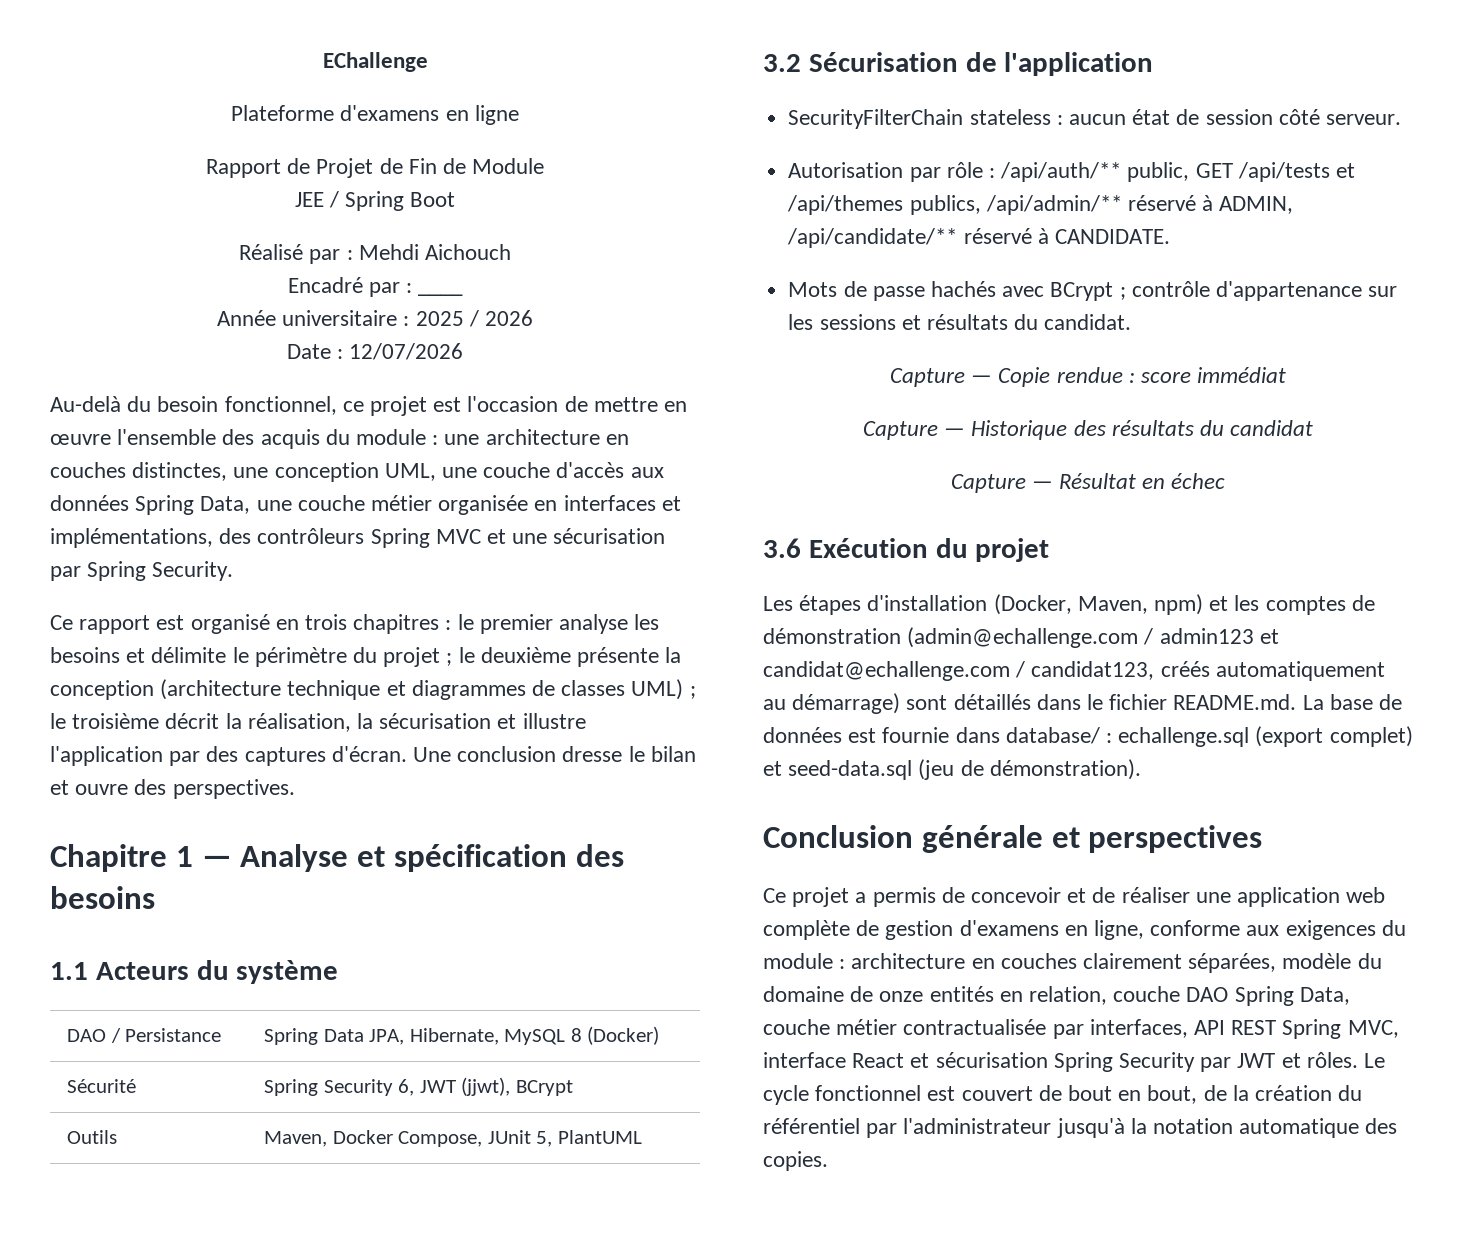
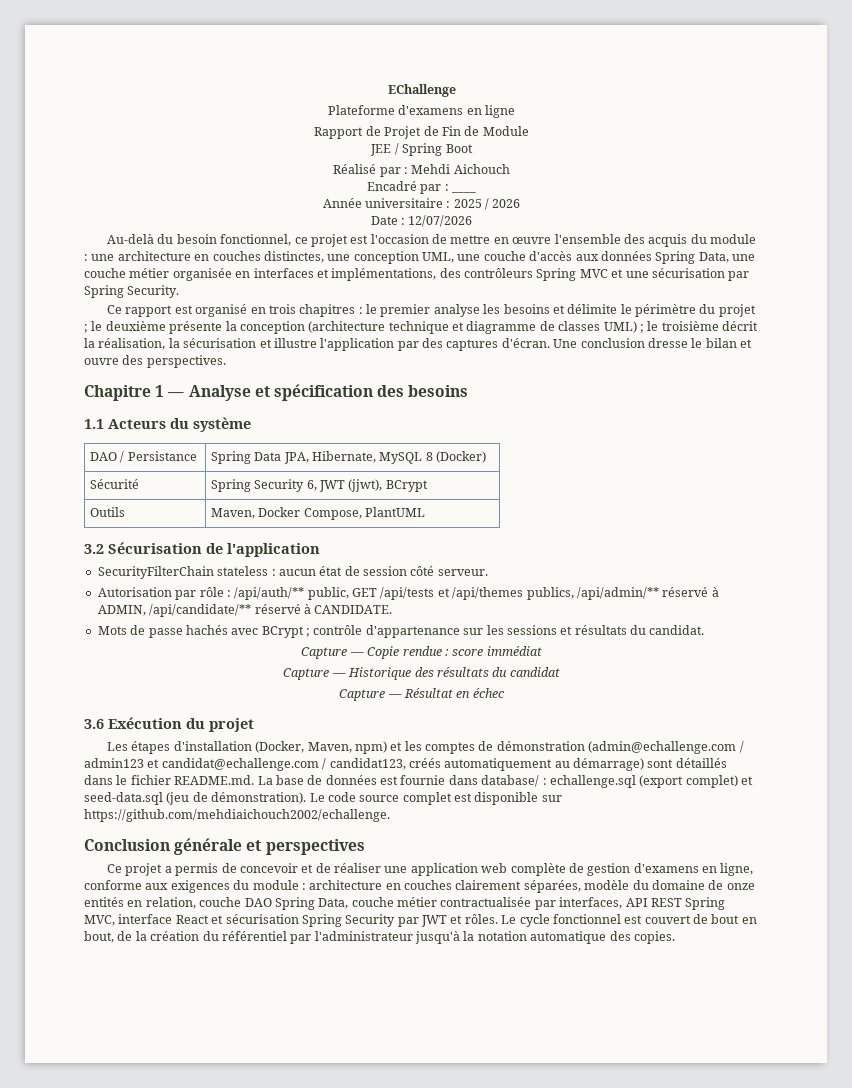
- Ce rapport est organisé en trois chapitres : le premier analyse les besoins et délimite le périmètre du projet ; le deuxième présente la conception (architecture technique et diagrammes de classes UML) ; le troisième décrit la réalisation, la sécurisation et illustre l'application par des captures d'écran.
+ Ce rapport est organisé en trois chapitres : le premier analyse les besoins et délimite le périmètre du projet ; le deuxième présente la conception (architecture technique et diagramme de classes UML) ; le troisième décrit la réalisation, la sécurisation et illustre l'application par des captures d'écran.
- Outils | Maven, Docker Compose, JUnit 5, PlantUML
+ Outils | Maven, Docker Compose, PlantUML
+ Le code source complet est disponible sur https://github.com/mehdiaichouch2002/echallenge.

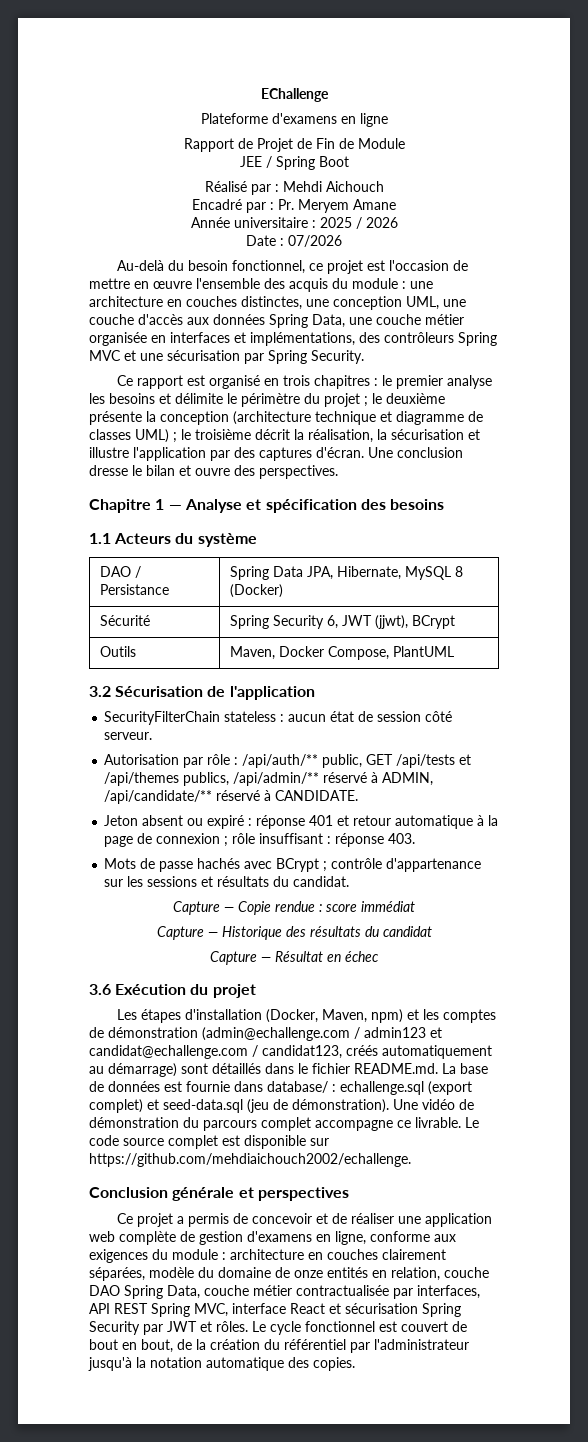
- Encadré par : ____
+ Encadré par : Pr. Meryem Amane
- Date : 12/07/2026
+ Date : 07/2026
+ Jeton absent ou expiré : réponse 401 et retour automatique à la page de connexion ; rôle insuffisant : réponse 403.
+ Une vidéo de démonstration du parcours complet accompagne ce livrable.

